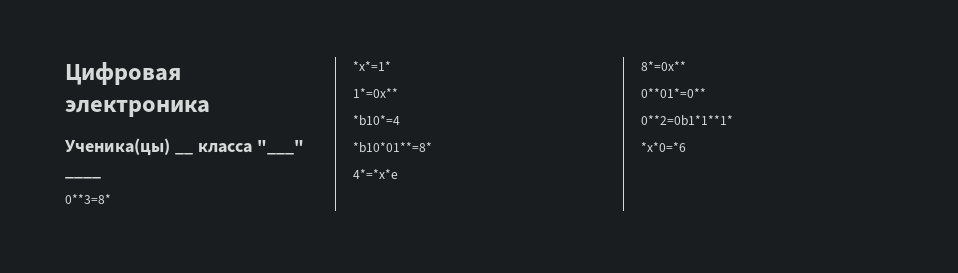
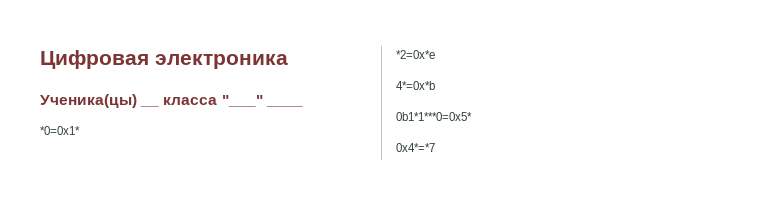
- 0**3=8*
- *x*=1*
- 1*=0x**
- *b10*=4
- *b10*01**=8*
- 4*=*x*e
- 8*=0x**
- 0**01*=0**
- 0**2=0b1*1**1*
- *x*0=*6
+ *0=0x1*
+ *2=0x*e
+ 4*=0x*b
+ 0b1*1***0=0x5*
+ 0x4*=*7

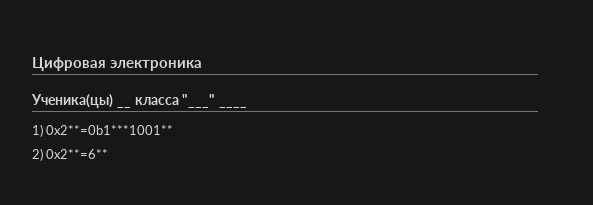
- *0=0x1*
- *2=0x*e
- 4*=0x*b
- 0b1*1***0=0x5*
- 0x4*=*7
+ 1) 0x2**=0b1***1001**
+ 2) 0x2**=6**

